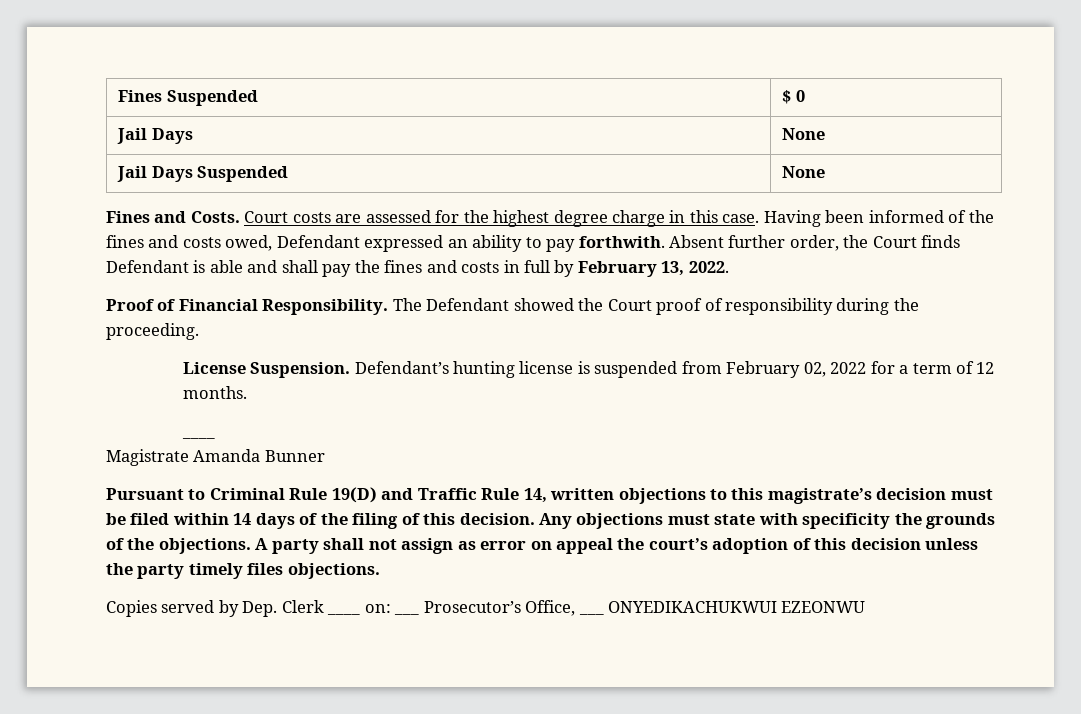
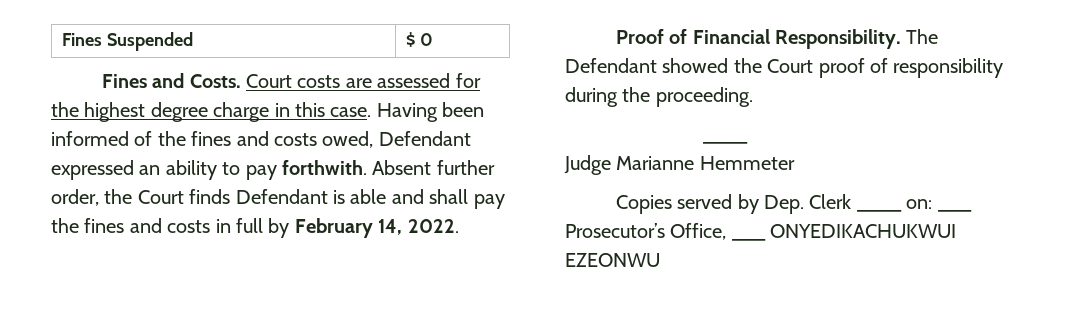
- Jail Days | None
- Jail Days Suspended | None
- Absent further order, the Court finds Defendant is able and shall pay the fines and costs in full by February 13, 2022.
+ Absent further order, the Court finds Defendant is able and shall pay the fines and costs in full by February 14, 2022.
  The Defendant showed the Court proof of responsibility during the proceeding.
- License Suspension. Defendant’s hunting license is suspended from February 02, 2022 for a term of 12 months.
  ____
- Magistrate Amanda Bunner
- Pursuant to Criminal Rule 19(D) and Traffic Rule 14, written objections to this magistrate’s decision must be filed within 14 days of the filing of this decision. Any objections must state with specificity the grounds of the objections. A party shall not assign as error on appeal the court’s adoption of this decision unless the party timely files objections.
+ Judge Marianne Hemmeter

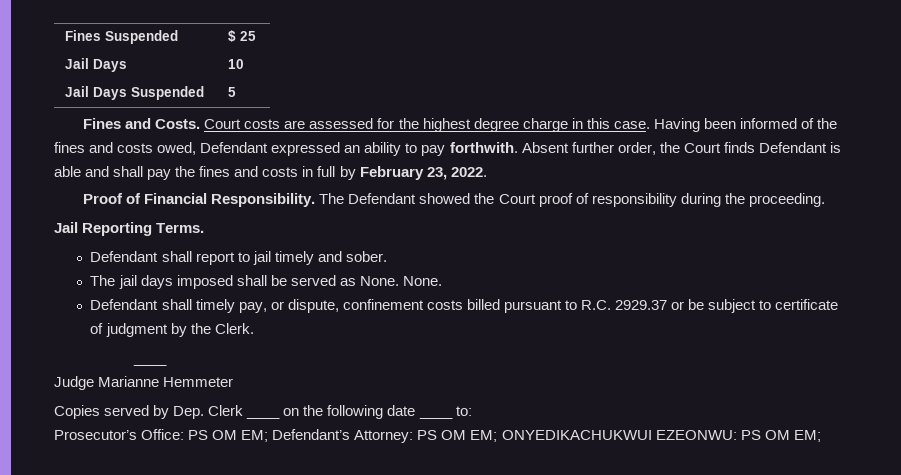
- Fines Suspended | $ 0
+ Fines Suspended | $ 25
+ Jail Days | 10
+ Jail Days Suspended | 5
- Absent further order, the Court finds Defendant is able and shall pay the fines and costs in full by February 14, 2022.
+ Absent further order, the Court finds Defendant is able and shall pay the fines and costs in full by February 23, 2022.
+ Jail Reporting Terms.
+ Defendant shall report to jail timely and sober.
+ The jail days imposed shall be served as None. None.
+ Defendant shall timely pay, or dispute, confinement costs billed pursuant to R.C. 2929.37 or be subject to certificate of judgment by the Clerk.
- Copies served by Dep. Clerk ____ on: ___ Prosecutor’s Office, ___ ONYEDIKACHUKWUI EZEONWU
+ Copies served by Dep. Clerk ____ on the following date ____ to:
+ Prosecutor’s Office: PS OM EM; Defendant’s Attorney: PS OM EM; ONYEDIKACHUKWUI EZEONWU: PS OM EM;

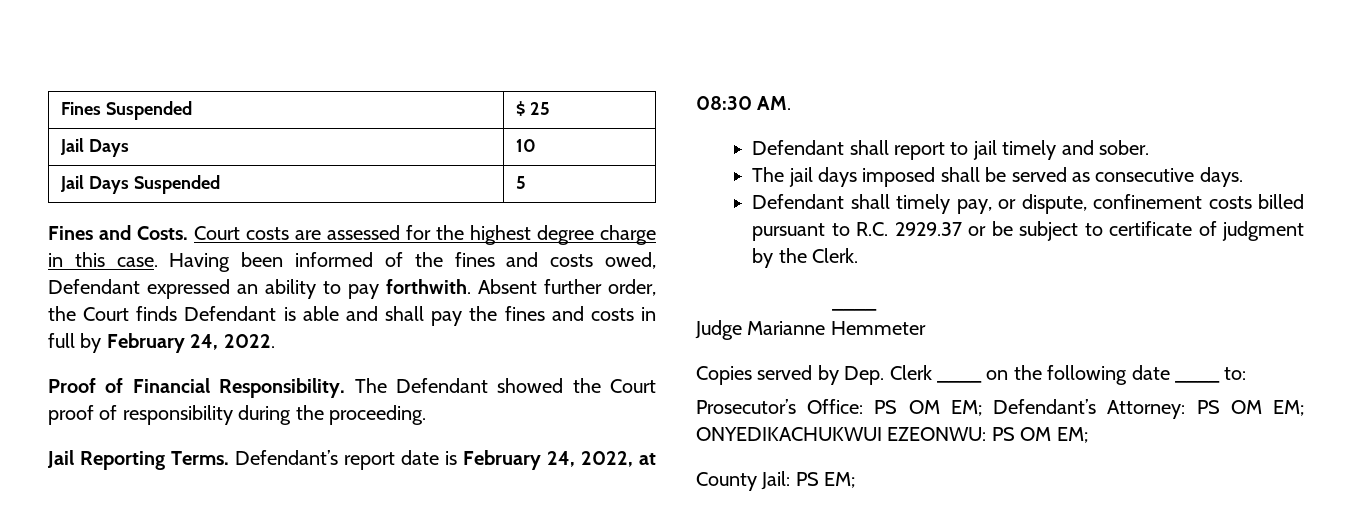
- Absent further order, the Court finds Defendant is able and shall pay the fines and costs in full by February 23, 2022.
+ Absent further order, the Court finds Defendant is able and shall pay the fines and costs in full by February 24, 2022.
+ Defendant’s report date is February 24, 2022, at 08:30 AM.
- The jail days imposed shall be served as None. None.
+ The jail days imposed shall be served as consecutive days.
+ County Jail: PS EM;

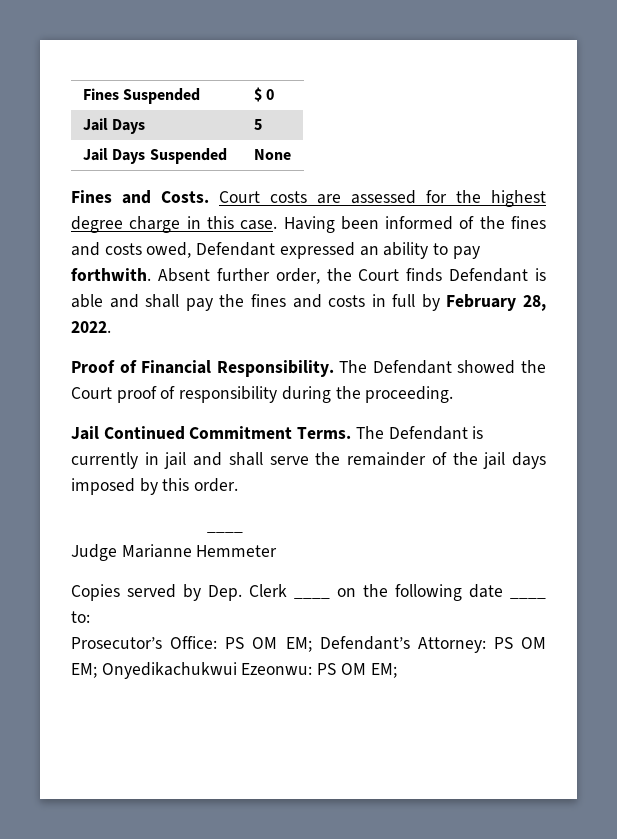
- Fines Suspended | $ 25
+ Fines Suspended | $ 0
- Jail Days | 10
+ Jail Days | 5
- Jail Days Suspended | 5
+ Jail Days Suspended | None
- Absent further order, the Court finds Defendant is able and shall pay the fines and costs in full by February 24, 2022.
+ Absent further order, the Court finds Defendant is able and shall pay the fines and costs in full by February 28, 2022.
- Jail Reporting Terms. Defendant’s report date is February 24, 2022, at 08:30 AM.
- Defendant shall report to jail timely and sober.
- The jail days imposed shall be served as consecutive days.
- Defendant shall timely pay, or dispute, confinement costs billed pursuant to R.C. 2929.37 or be subject to certificate of judgment by the Clerk.
+ Jail Continued Commitment Terms. The Defendant is currently in jail and shall serve the remainder of the jail days imposed by this order.
- Prosecutor’s Office: PS OM EM; Defendant’s Attorney: PS OM EM; ONYEDIKACHUKWUI EZEONWU: PS OM EM;
- County Jail: PS EM;
+ Prosecutor’s Office: PS OM EM; Defendant’s Attorney: PS OM EM; Onyedikachukwui Ezeonwu: PS OM EM;

